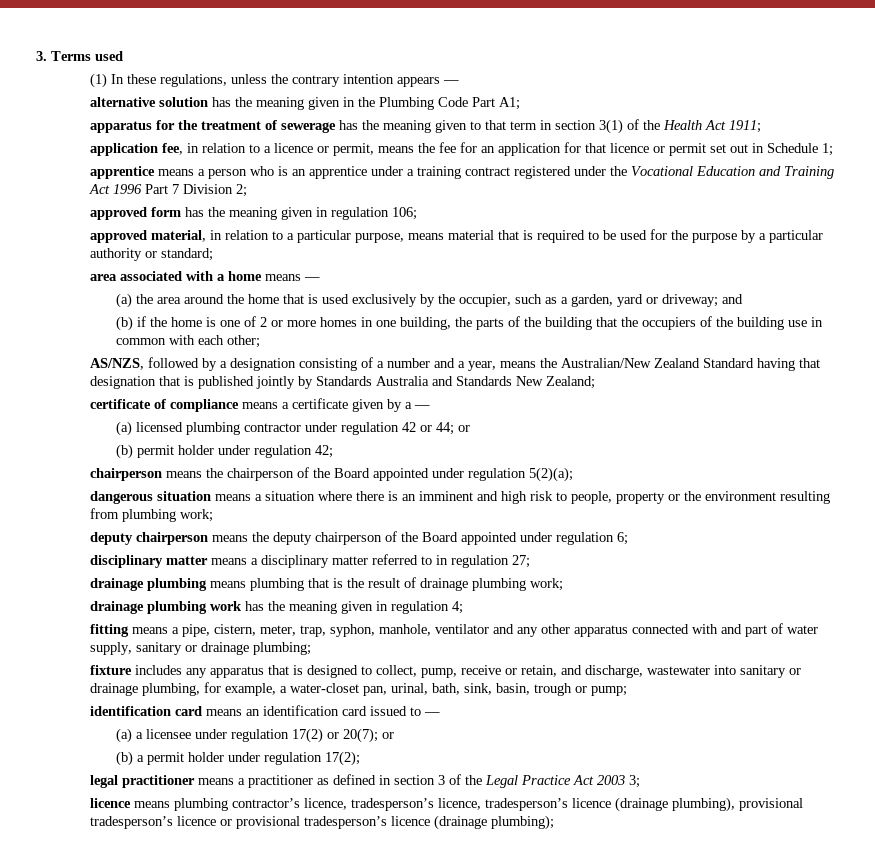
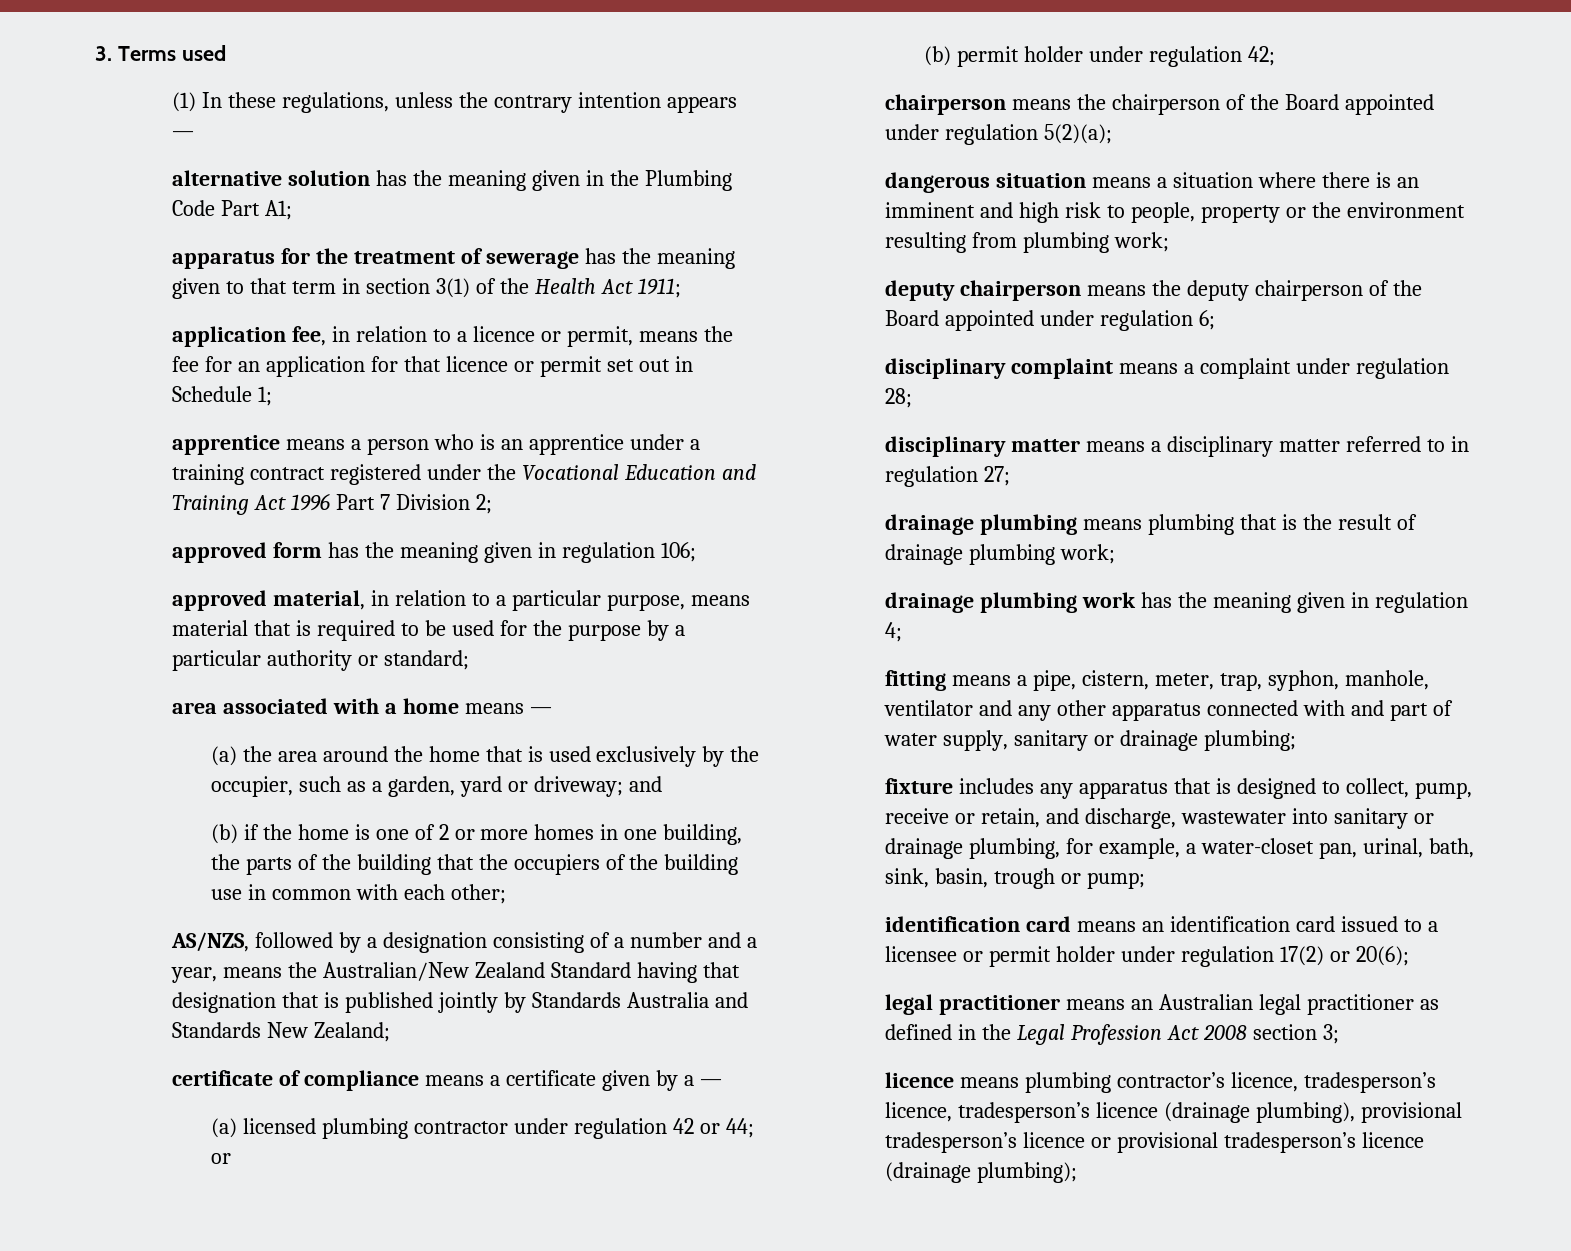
+ disciplinary complaint means a complaint under regulation 28;
- identification card means an identification card issued to —
- (a) a licensee under regulation 17(2) or 20(7); or
- (b) a permit holder under regulation 17(2);
+ identification card means an identification card issued to a licensee or permit holder under regulation 17(2) or 20(6);
- legal practitioner means a practitioner as defined in section 3 of the Legal Practice Act 2003 3;
+ legal practitioner means an Australian legal practitioner as defined in the Legal Profession Act 2008 section 3;

